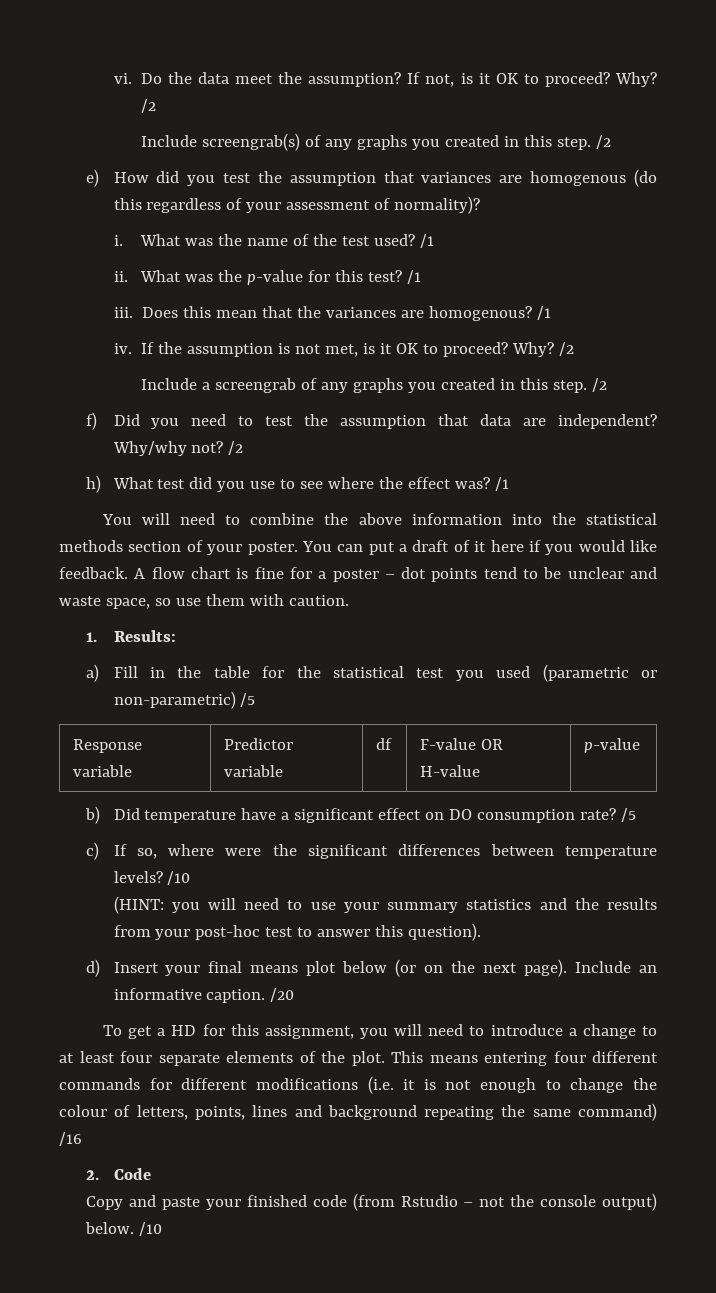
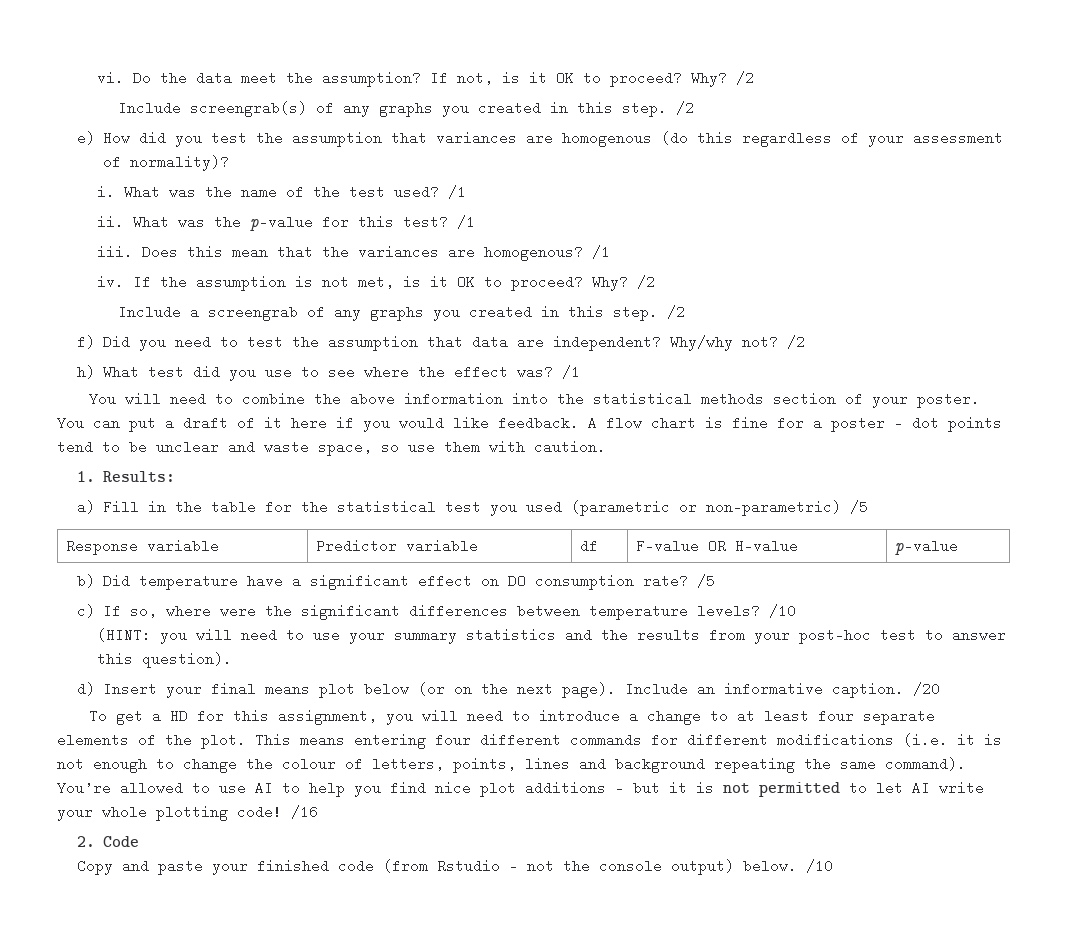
- This means entering four different commands for different modifications (i.e. it is not enough to change the colour of letters, points, lines and background repeating the same command) /16
+ This means entering four different commands for different modifications (i.e. it is not enough to change the colour of letters, points, lines and background repeating the same command). You’re allowed to use AI to help you find nice plot additions – but it is not permitted to let AI write your whole plotting code! /16

